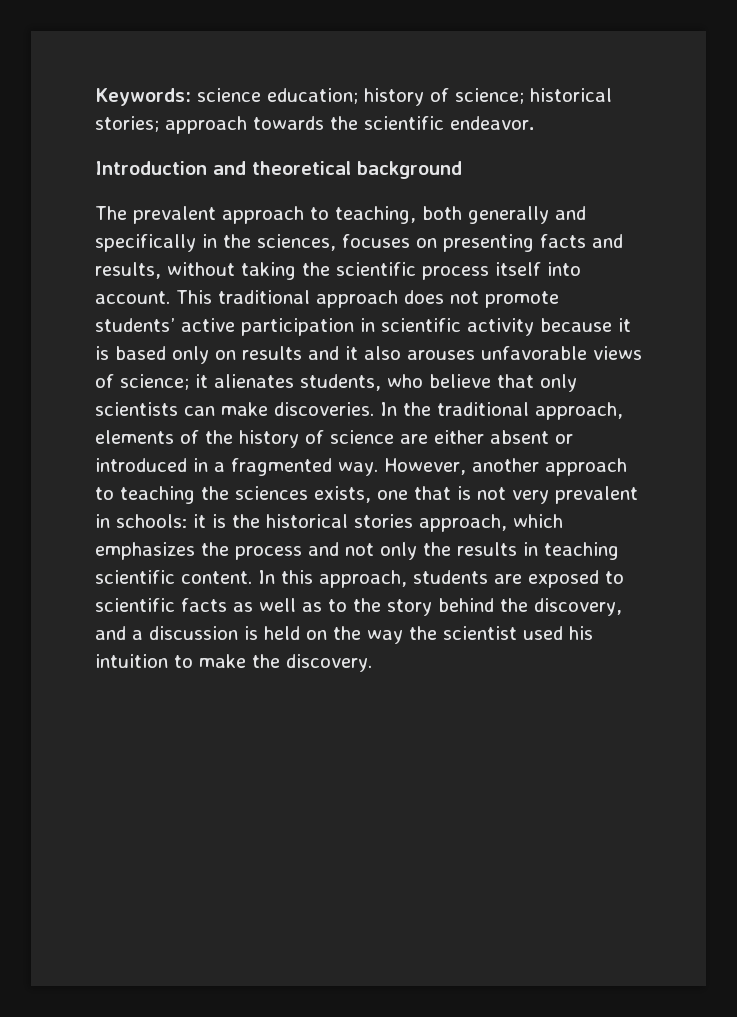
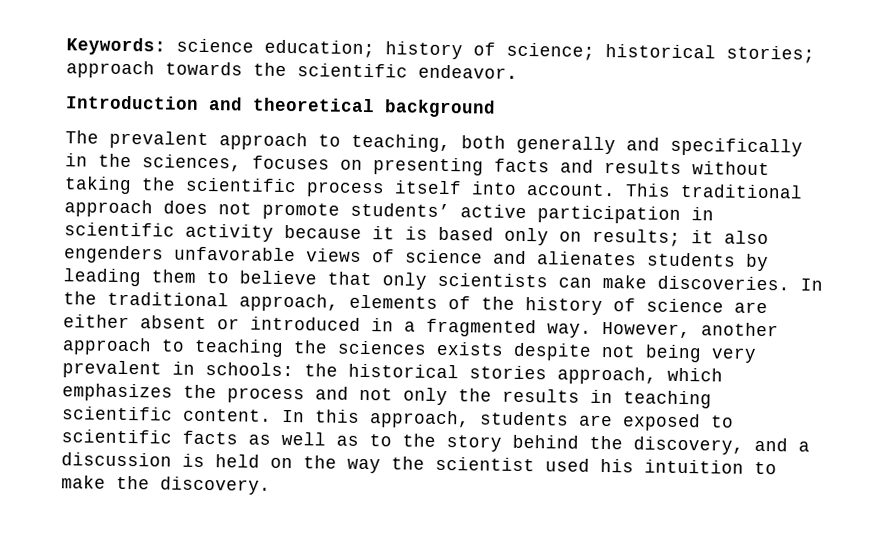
- The prevalent approach to teaching, both generally and specifically in the sciences, focuses on presenting facts and results, without taking the scientific process itself into account.
+ The prevalent approach to teaching, both generally and specifically in the sciences, focuses on presenting facts and results without taking the scientific process itself into account.
- This traditional approach does not promote students’ active participation in scientific activity because it is based only on results and it also arouses unfavorable views of science; it alienates students, who believe that only scientists can make discoveries.
+ This traditional approach does not promote students’ active participation in scientific activity because it is based only on results; it also engenders unfavorable views of science and alienates students by leading them to believe that only scientists can make discoveries.
- However, another approach to teaching the sciences exists, one that is not very prevalent in schools: it is the historical stories approach, which emphasizes the process and not only the results in teaching scientific content.
+ However, another approach to teaching the sciences exists despite not being very prevalent in schools: the historical stories approach, which emphasizes the process and not only the results in teaching scientific content.

